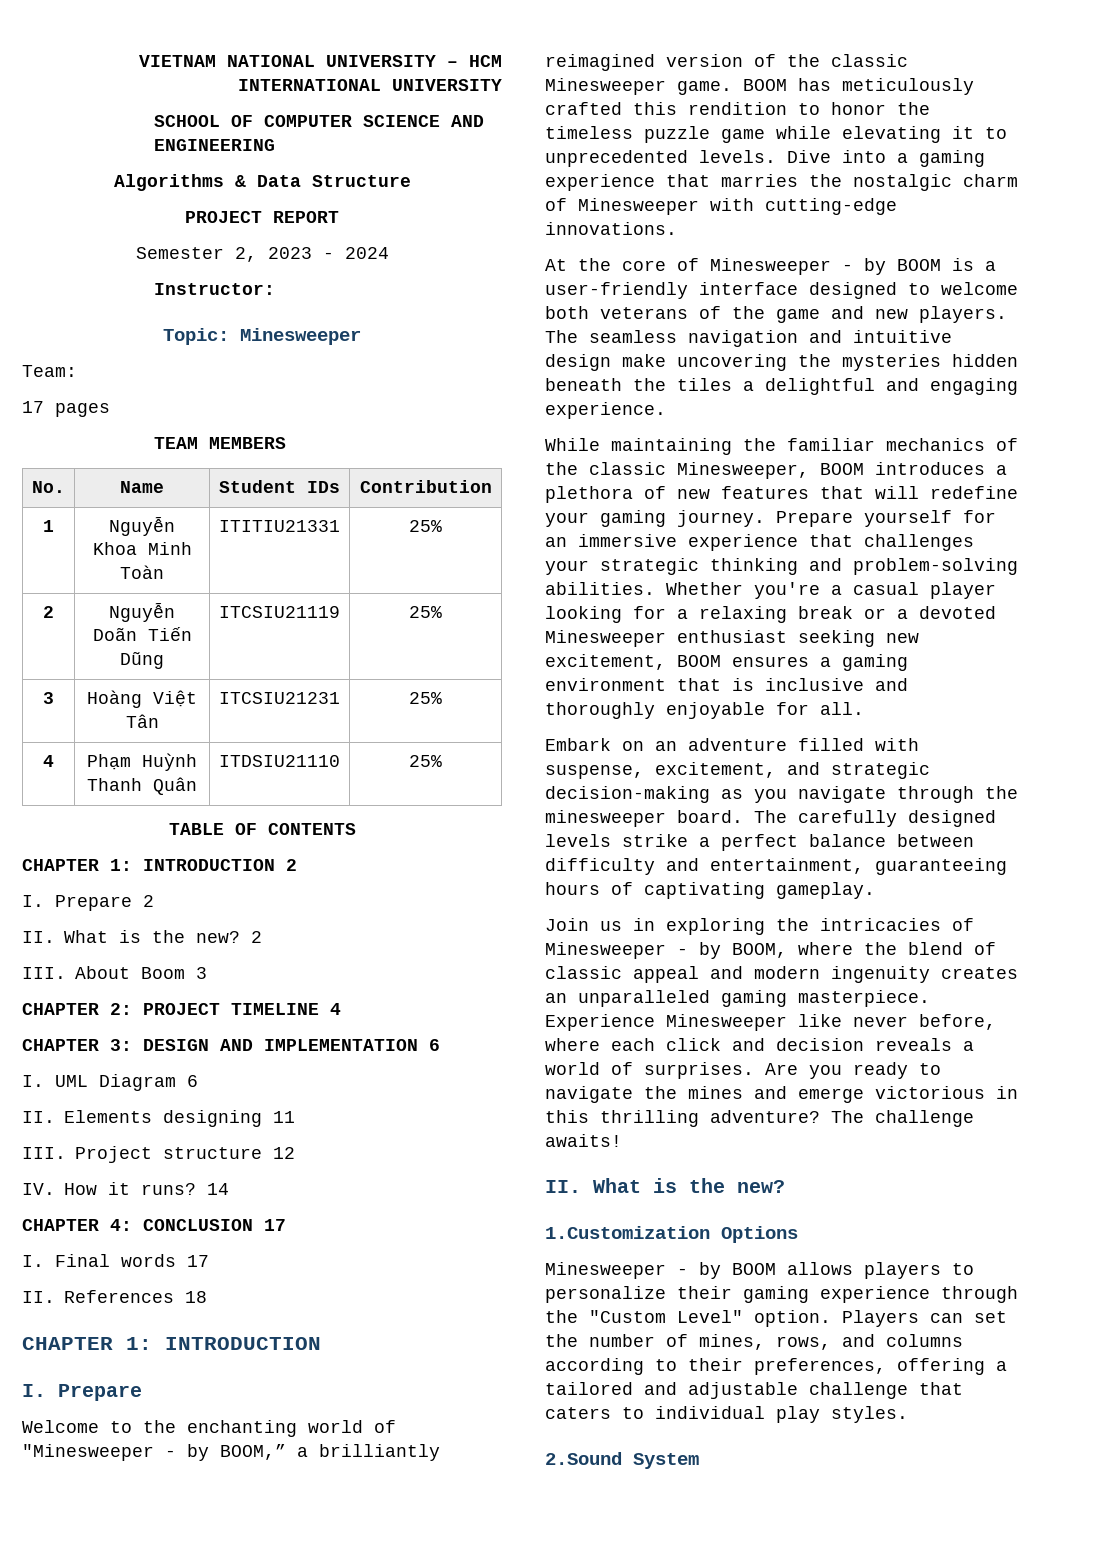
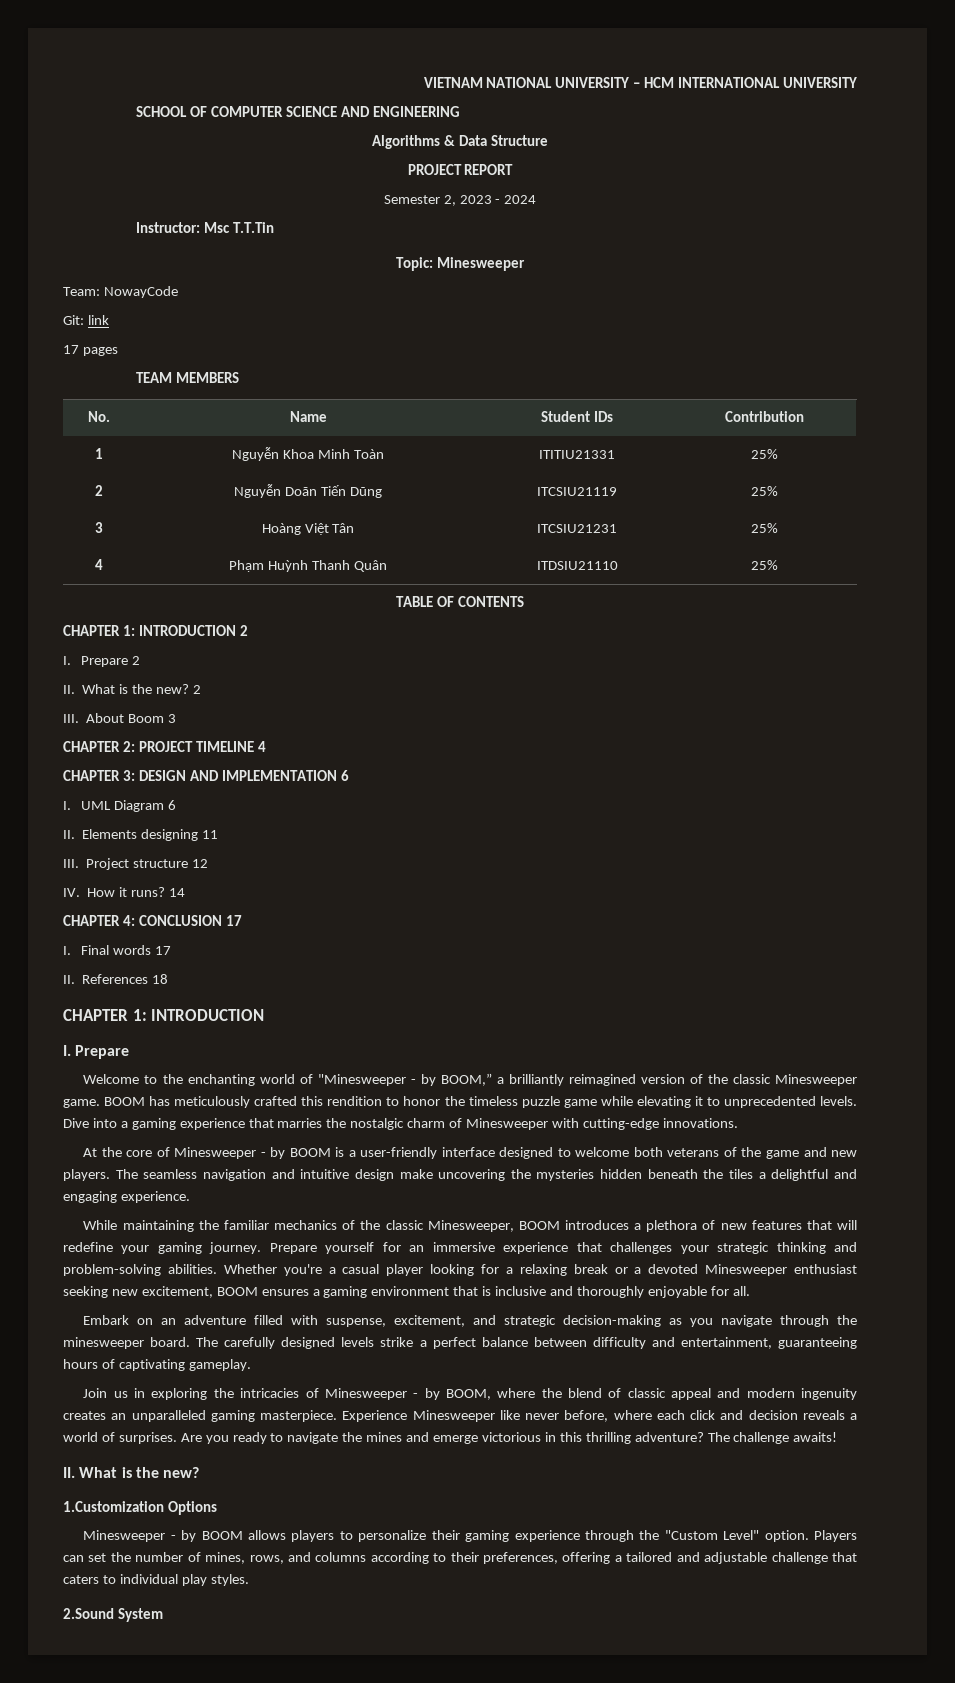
- Instructor:
+ Instructor: Msc T.T.Tin
- Team:
+ Team: NowayCode
+ Git: link

